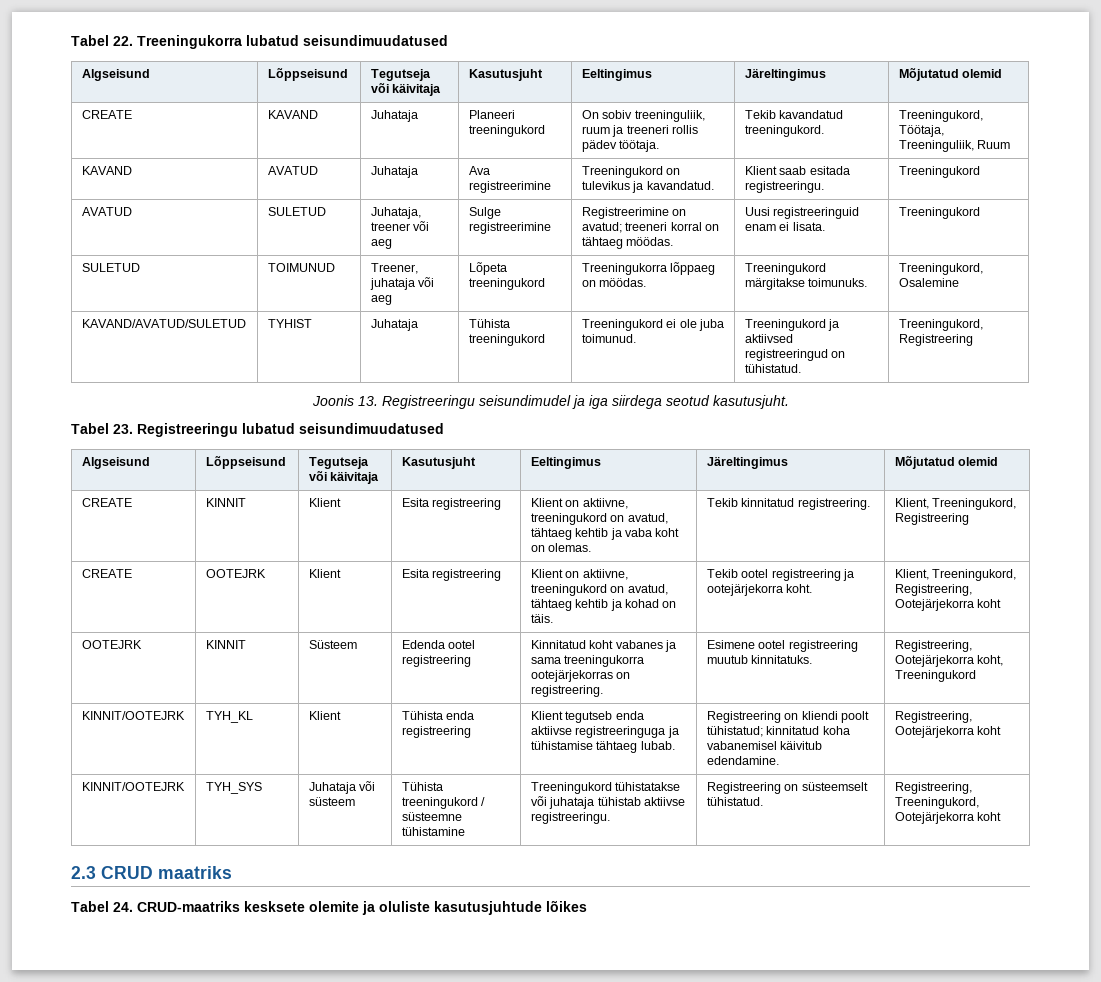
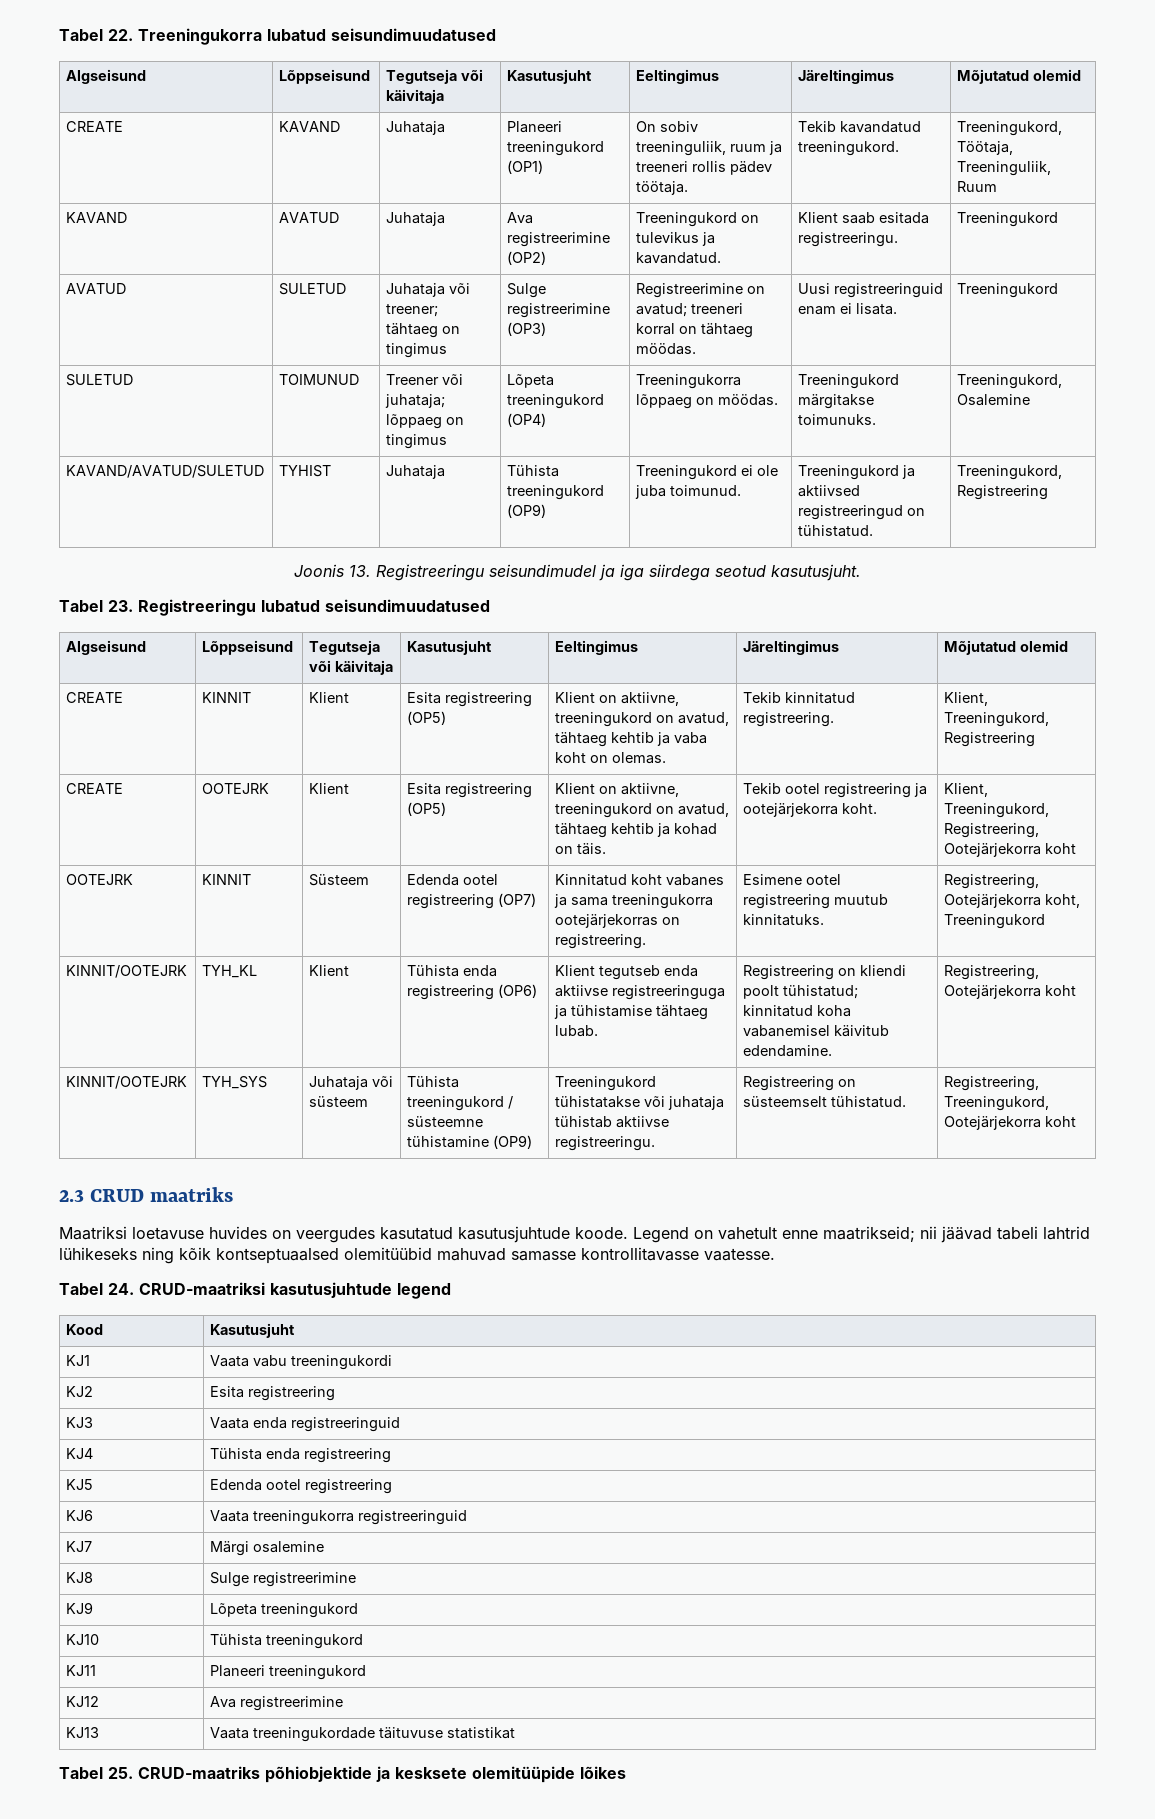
- CREATE | KAVAND | Juhataja | Planeeri treeningukord | On sobiv treeninguliik, ruum ja treeneri rollis pädev töötaja. | Tekib kavandatud treeningukord. | Treeningukord, Töötaja, Treeninguliik, Ruum
+ CREATE | KAVAND | Juhataja | Planeeri treeningukord (OP1) | On sobiv treeninguliik, ruum ja treeneri rollis pädev töötaja. | Tekib kavandatud treeningukord. | Treeningukord, Töötaja, Treeninguliik, Ruum
- KAVAND | AVATUD | Juhataja | Ava registreerimine | Treeningukord on tulevikus ja kavandatud. | Klient saab esitada registreeringu. | Treeningukord
+ KAVAND | AVATUD | Juhataja | Ava registreerimine (OP2) | Treeningukord on tulevikus ja kavandatud. | Klient saab esitada registreeringu. | Treeningukord
- AVATUD | SULETUD | Juhataja, treener või aeg | Sulge registreerimine | Registreerimine on avatud; treeneri korral on tähtaeg möödas. | Uusi registreeringuid enam ei lisata. | Treeningukord
+ AVATUD | SULETUD | Juhataja või treener; tähtaeg on tingimus | Sulge registreerimine (OP3) | Registreerimine on avatud; treeneri korral on tähtaeg möödas. | Uusi registreeringuid enam ei lisata. | Treeningukord
- SULETUD | TOIMUNUD | Treener, juhataja või aeg | Lõpeta treeningukord | Treeningukorra lõppaeg on möödas. | Treeningukord märgitakse toimunuks. | Treeningukord, Osalemine
+ SULETUD | TOIMUNUD | Treener või juhataja; lõppaeg on tingimus | Lõpeta treeningukord (OP4) | Treeningukorra lõppaeg on möödas. | Treeningukord märgitakse toimunuks. | Treeningukord, Osalemine
- KAVAND/AVATUD/SULETUD | TYHIST | Juhataja | Tühista treeningukord | Treeningukord ei ole juba toimunud. | Treeningukord ja aktiivsed registreeringud on tühistatud. | Treeningukord, Registreering
+ KAVAND/AVATUD/SULETUD | TYHIST | Juhataja | Tühista treeningukord (OP9) | Treeningukord ei ole juba toimunud. | Treeningukord ja aktiivsed registreeringud on tühistatud. | Treeningukord, Registreering
- CREATE | KINNIT | Klient | Esita registreering | Klient on aktiivne, treeningukord on avatud, tähtaeg kehtib ja vaba koht on olemas. | Tekib kinnitatud registreering. | Klient, Treeningukord, Registreering
+ CREATE | KINNIT | Klient | Esita registreering (OP5) | Klient on aktiivne, treeningukord on avatud, tähtaeg kehtib ja vaba koht on olemas. | Tekib kinnitatud registreering. | Klient, Treeningukord, Registreering
- CREATE | OOTEJRK | Klient | Esita registreering | Klient on aktiivne, treeningukord on avatud, tähtaeg kehtib ja kohad on täis. | Tekib ootel registreering ja ootejärjekorra koht. | Klient, Treeningukord, Registreering, Ootejärjekorra koht
+ CREATE | OOTEJRK | Klient | Esita registreering (OP5) | Klient on aktiivne, treeningukord on avatud, tähtaeg kehtib ja kohad on täis. | Tekib ootel registreering ja ootejärjekorra koht. | Klient, Treeningukord, Registreering, Ootejärjekorra koht
- OOTEJRK | KINNIT | Süsteem | Edenda ootel registreering | Kinnitatud koht vabanes ja sama treeningukorra ootejärjekorras on registreering. | Esimene ootel registreering muutub kinnitatuks. | Registreering, Ootejärjekorra koht, Treeningukord
+ OOTEJRK | KINNIT | Süsteem | Edenda ootel registreering (OP7) | Kinnitatud koht vabanes ja sama treeningukorra ootejärjekorras on registreering. | Esimene ootel registreering muutub kinnitatuks. | Registreering, Ootejärjekorra koht, Treeningukord
- KINNIT/OOTEJRK | TYH_KL | Klient | Tühista enda registreering | Klient tegutseb enda aktiivse registreeringuga ja tühistamise tähtaeg lubab. | Registreering on kliendi poolt tühistatud; kinnitatud koha vabanemisel käivitub edendamine. | Registreering, Ootejärjekorra koht
+ KINNIT/OOTEJRK | TYH_KL | Klient | Tühista enda registreering (OP6) | Klient tegutseb enda aktiivse registreeringuga ja tühistamise tähtaeg lubab. | Registreering on kliendi poolt tühistatud; kinnitatud koha vabanemisel käivitub edendamine. | Registreering, Ootejärjekorra koht
- KINNIT/OOTEJRK | TYH_SYS | Juhataja või süsteem | Tühista treeningukord / süsteemne tühistamine | Treeningukord tühistatakse või juhataja tühistab aktiivse registreeringu. | Registreering on süsteemselt tühistatud. | Registreering, Treeningukord, Ootejärjekorra koht
+ KINNIT/OOTEJRK | TYH_SYS | Juhataja või süsteem | Tühista treeningukord / süsteemne tühistamine (OP9) | Treeningukord tühistatakse või juhataja tühistab aktiivse registreeringu. | Registreering on süsteemselt tühistatud. | Registreering, Treeningukord, Ootejärjekorra koht
- Tabel 24. CRUD-maatriks kesksete olemite ja oluliste kasutusjuhtude lõikes
+ Maatriksi loetavuse huvides on veergudes kasutatud kasutusjuhtude koode. Legend on vahetult enne maatrikseid; nii jäävad tabeli lahtrid lühikeseks ning kõik kontseptuaalsed olemitüübid mahuvad samasse kontrollitavasse vaatesse.
+ Tabel 24. CRUD-maatriksi kasutusjuhtude legend
+ Kood | Kasutusjuht
+ KJ1 | Vaata vabu treeningukordi
+ KJ2 | Esita registreering
+ KJ3 | Vaata enda registreeringuid
+ KJ4 | Tühista enda registreering
+ KJ5 | Edenda ootel registreering
+ KJ6 | Vaata treeningukorra registreeringuid
+ KJ7 | Märgi osalemine
+ KJ8 | Sulge registreerimine
+ KJ9 | Lõpeta treeningukord
+ KJ10 | Tühista treeningukord
+ KJ11 | Planeeri treeningukord
+ KJ12 | Ava registreerimine
+ KJ13 | Vaata treeningukordade täituvuse statistikat
+ Tabel 25. CRUD-maatriks põhiobjektide ja kesksete olemitüüpide lõikes

